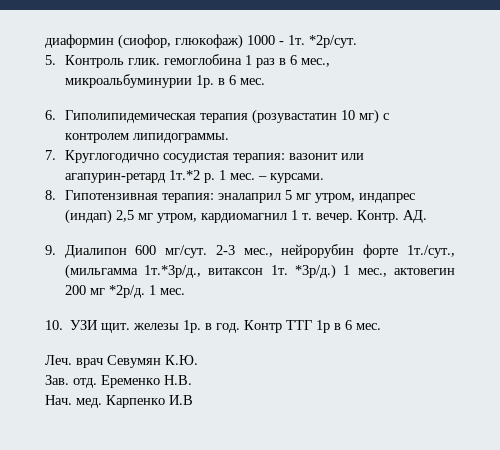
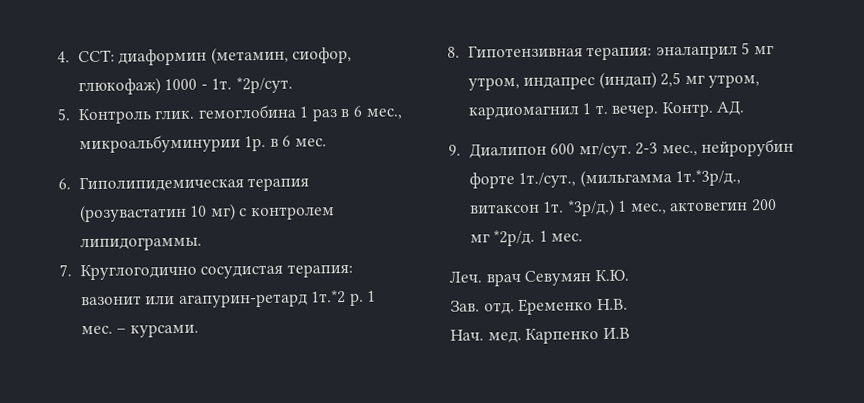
- диаформин (сиофор, глюкофаж) 1000 - 1т.
+ 4. ССТ: диаформин (метамин, сиофор, глюкофаж) 1000 - 1т.
- 10. УЗИ щит. железы 1р. в год. Контр ТТГ 1р в 6 мес.

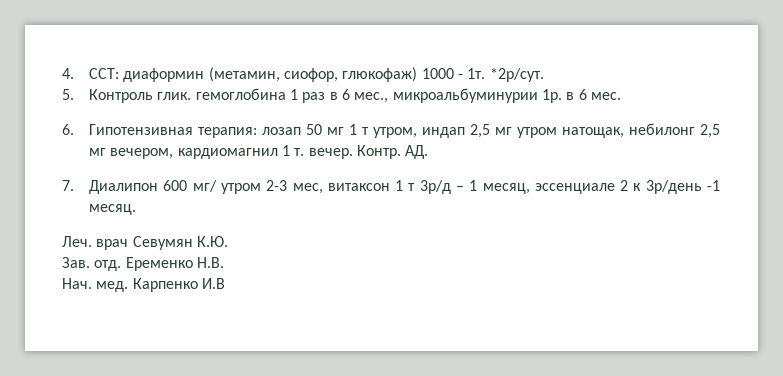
- 6. Гиполипидемическая терапия (розувастатин 10 мг) с контролем липидограммы.
- 7. Круглогодично сосудистая терапия: вазонит или агапурин-ретард 1т.*2 р. 1 мес. – курсами.
- 8. Гипотензивная терапия: эналаприл 5 мг утром, индапрес (индап) 2,5 мг утром, кардиомагнил 1 т. вечер.
+ 6. Гипотензивная терапия: лозап 50 мг 1 т утром, индап 2,5 мг утром натощак, небилонг 2,5 мг вечером, кардиомагнил 1 т. вечер.
- 9. Диалипон 600 мг/сут. 2-3 мес., нейрорубин форте 1т./сут., (мильгамма 1т.*3р/д., витаксон 1т. *3р/д.) 1 мес., актовегин 200 мг *2р/д. 1 мес.
+ 7. Диалипон 600 мг/ утром 2-3 мес, витаксон 1 т 3р/д – 1 месяц, эссенциале 2 к 3р/день -1 месяц.

